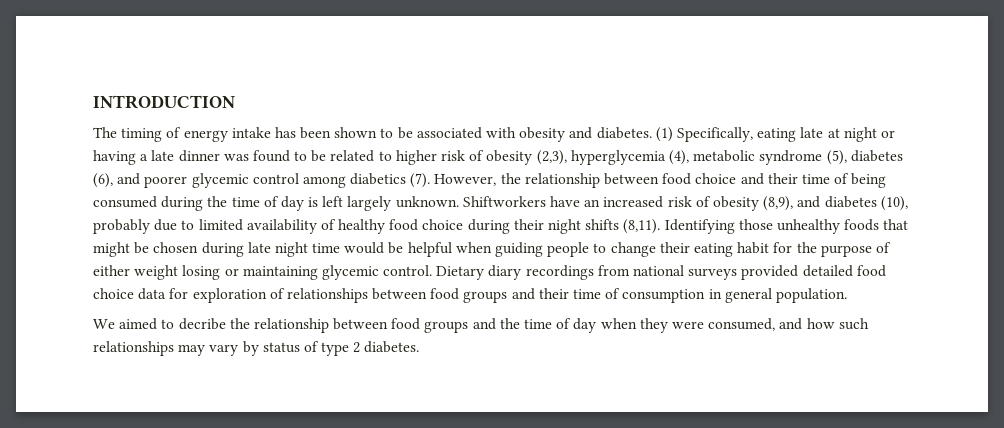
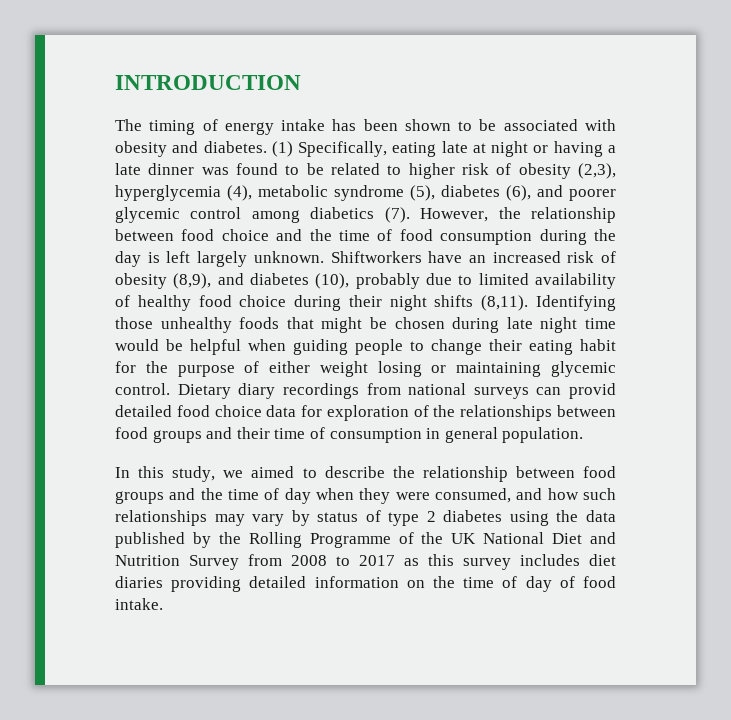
- However, the relationship between food choice and their time of being consumed during the time of day is left largely unknown.
+ However, the relationship between food choice and the time of food consumption during the day is left largely unknown.
- Dietary diary recordings from national surveys provided detailed food choice data for exploration of relationships between food groups and their time of consumption in general population.
+ Dietary diary recordings from national surveys can provid detailed food choice data for exploration of the relationships between food groups and their time of consumption in general population.
- We aimed to decribe the relationship between food groups and the time of day when they were consumed, and how such relationships may vary by status of type 2 diabetes.
+ In this study, we aimed to describe the relationship between food groups and the time of day when they were consumed, and how such relationships may vary by status of type 2 diabetes using the data published by the Rolling Programme of the UK National Diet and Nutrition Survey from 2008 to 2017 as this survey includes diet diaries providing detailed information on the time of day of food intake.

